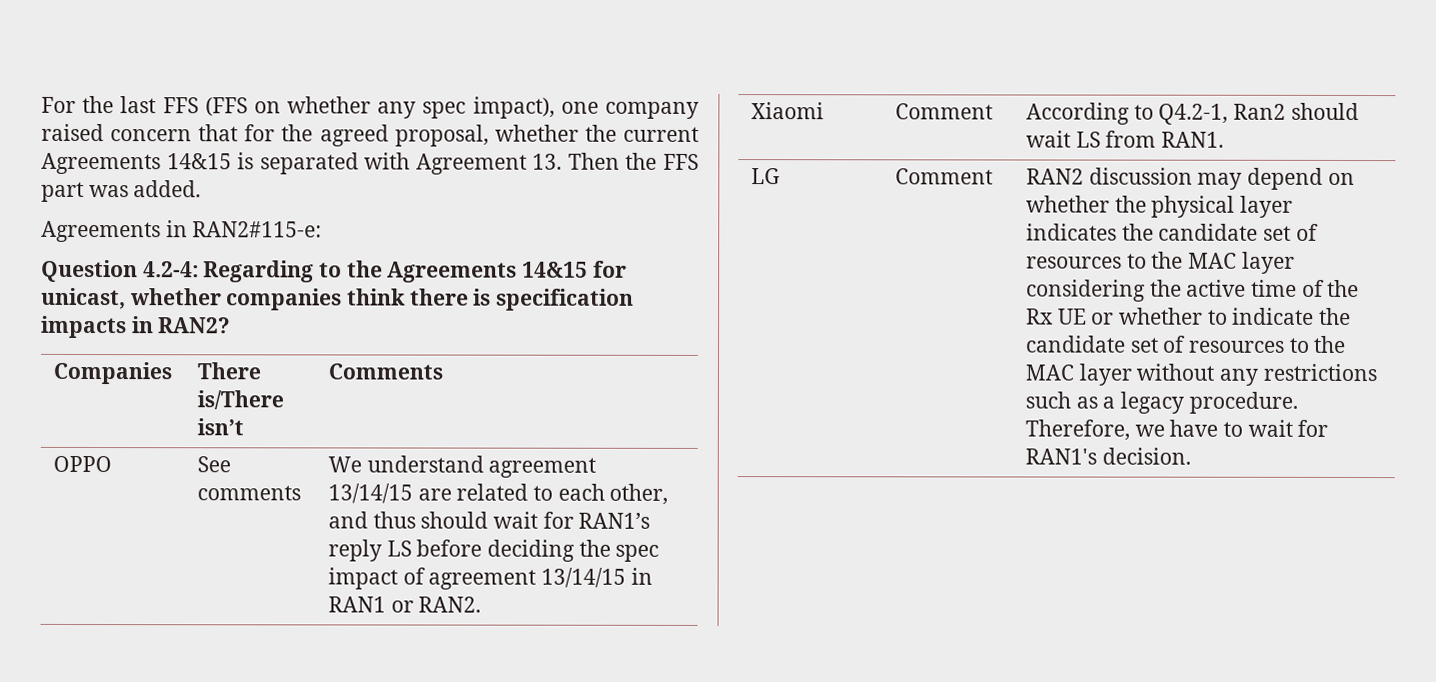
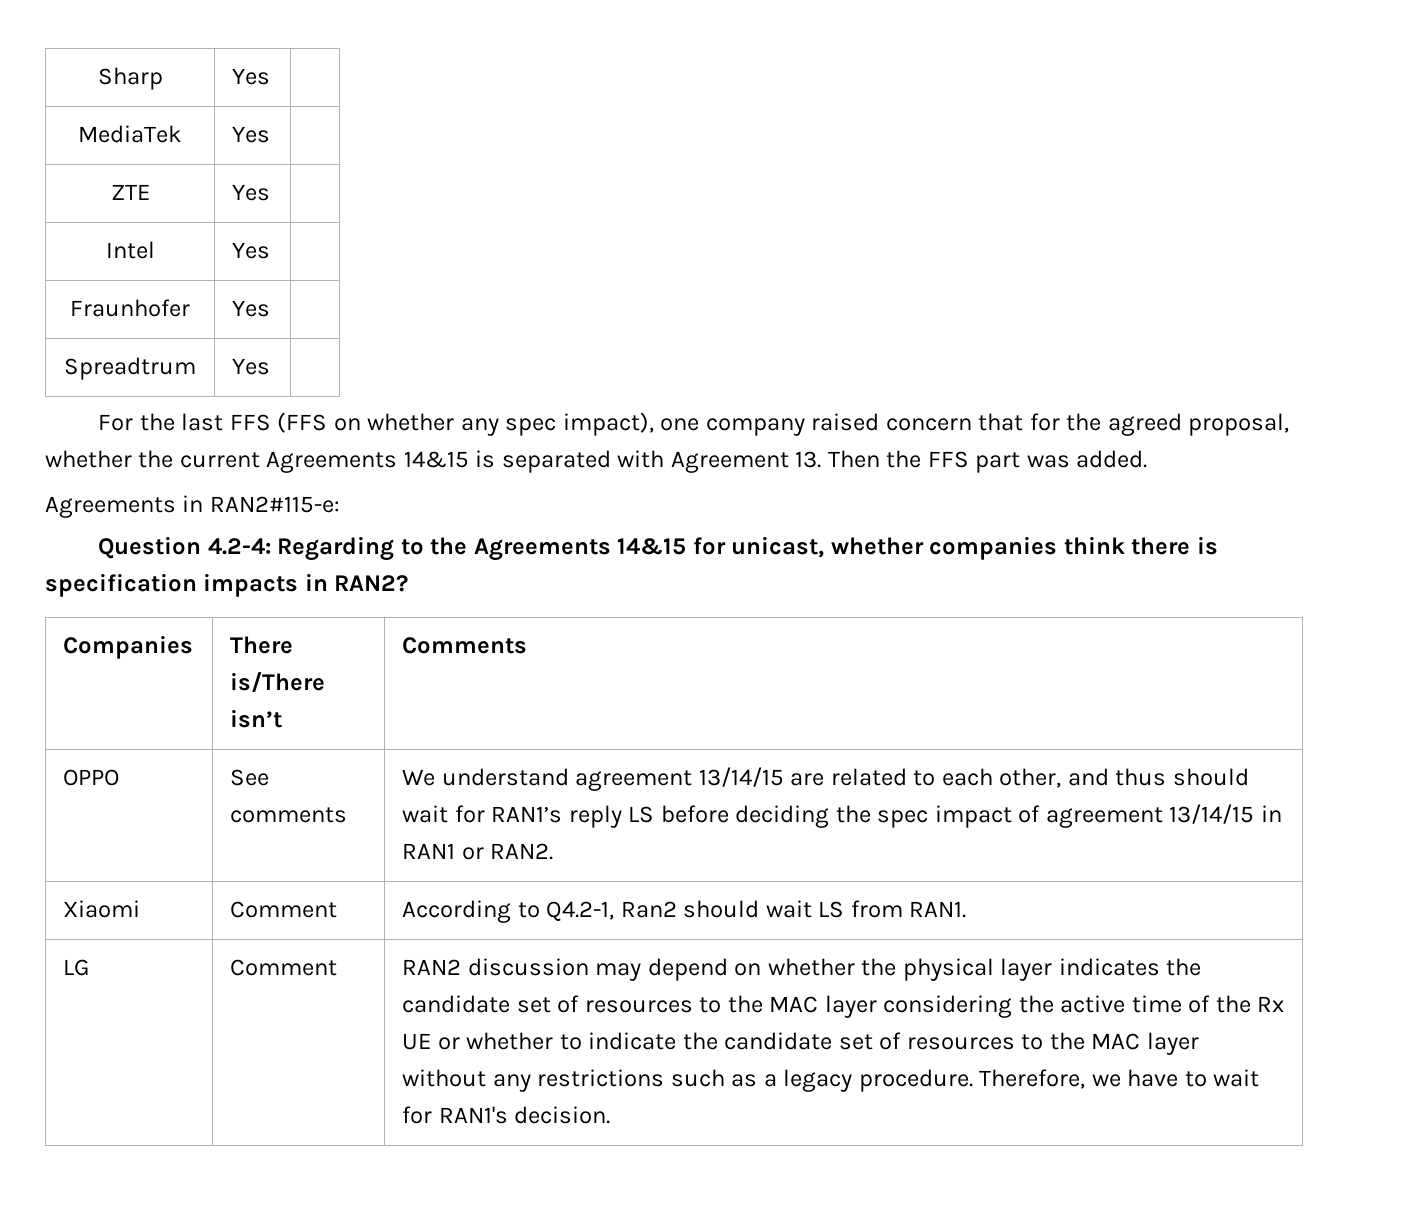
+ Sharp | Yes |
+ MediaTek | Yes |
+ ZTE | Yes |
+ Intel | Yes |
+ Fraunhofer | Yes |
+ Spreadtrum | Yes |

